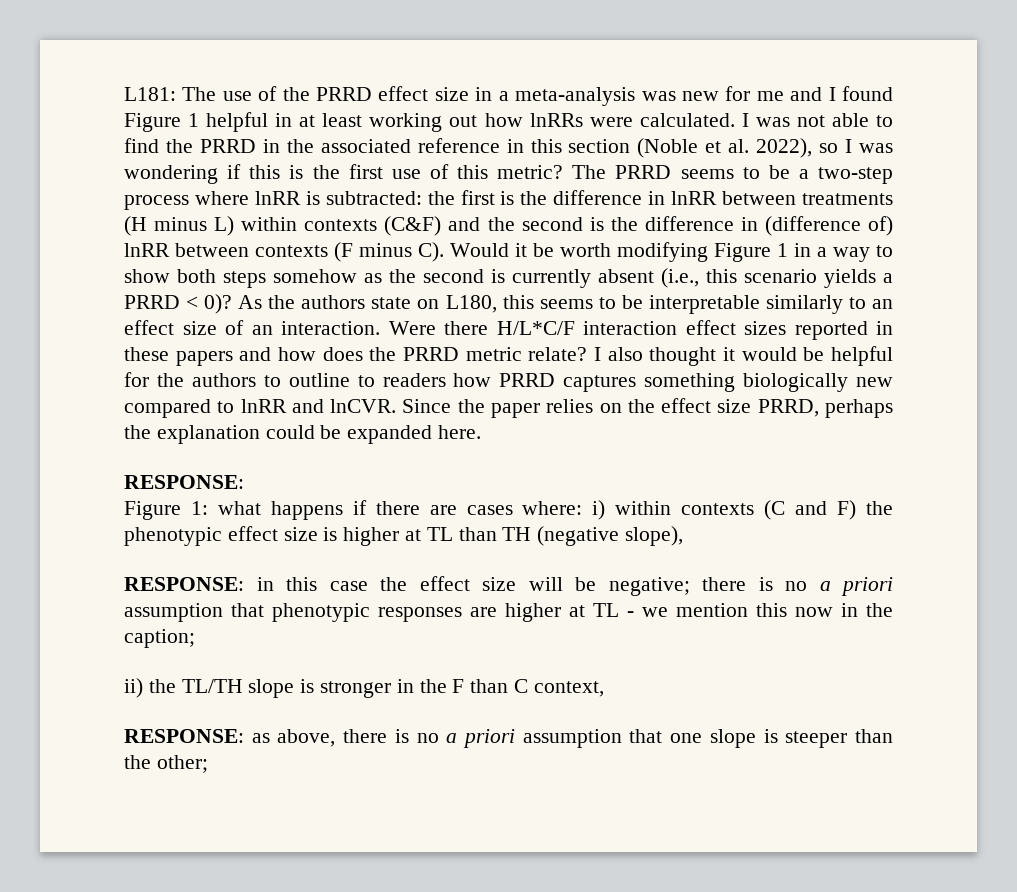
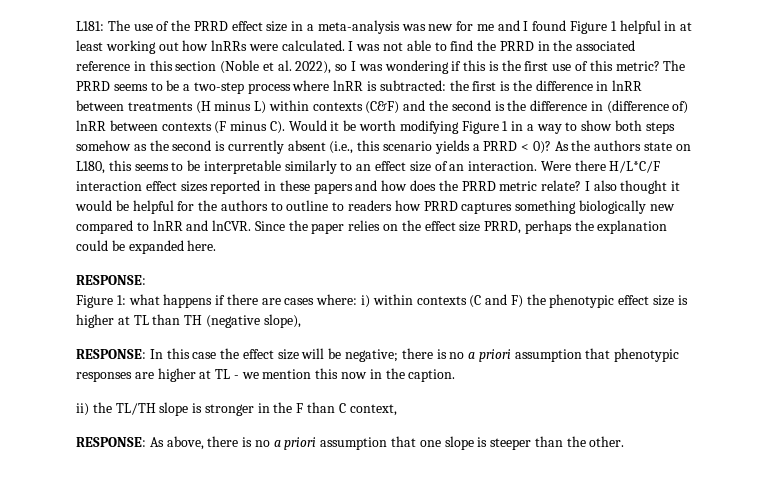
- RESPONSE: in this case the effect size will be negative; there is no a priori assumption that phenotypic responses are higher at TL - we mention this now in the caption;
+ RESPONSE: In this case the effect size will be negative; there is no a priori assumption that phenotypic responses are higher at TL - we mention this now in the caption.
- RESPONSE: as above, there is no a priori assumption that one slope is steeper than the other;
+ RESPONSE: As above, there is no a priori assumption that one slope is steeper than the other.

